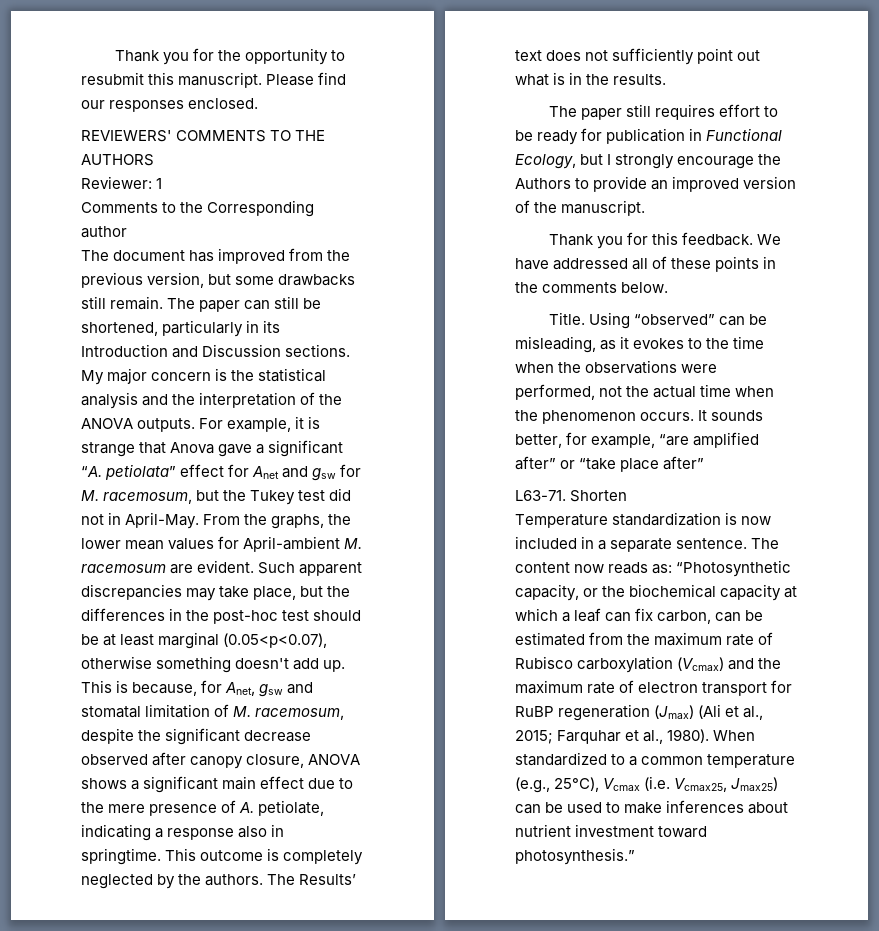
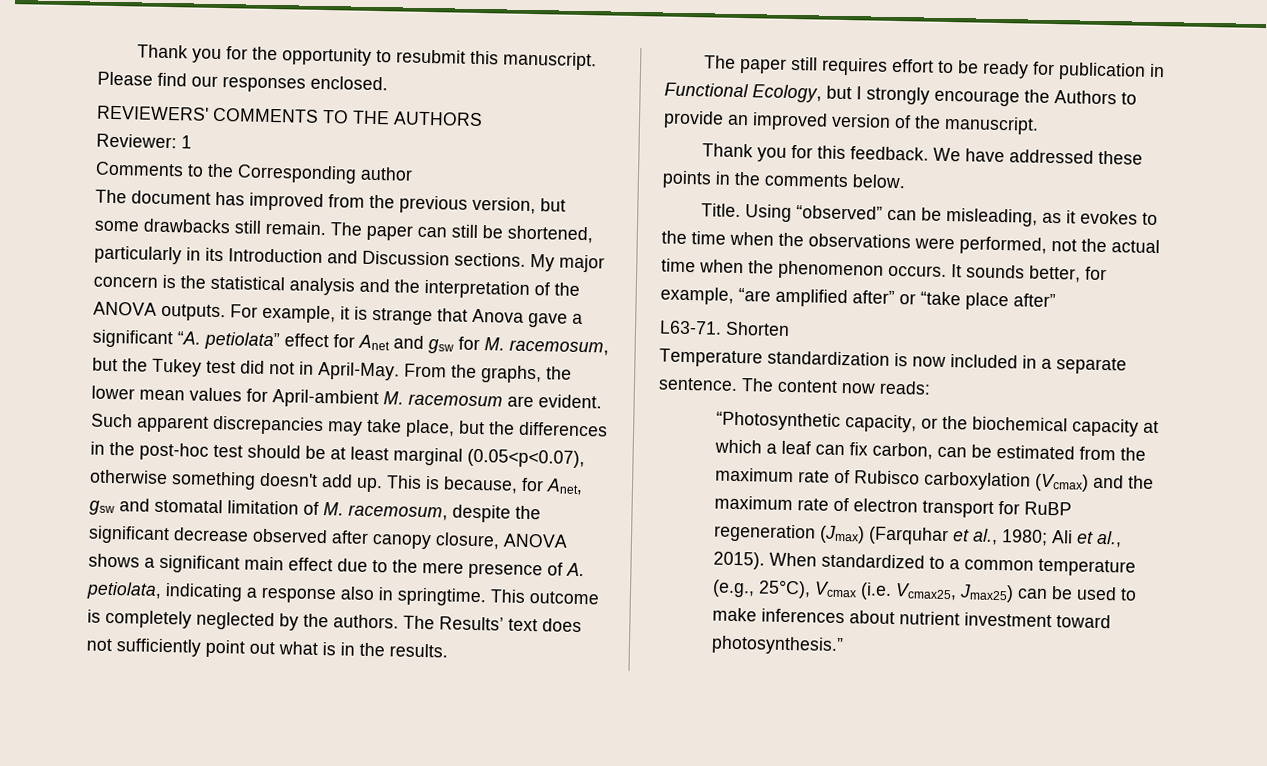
- This is because, for Anet, gsw and stomatal limitation of M. racemosum, despite the significant decrease observed after canopy closure, ANOVA shows a significant main effect due to the mere presence of A. petiolate, indicating a response also in springtime.
+ This is because, for Anet, gsw and stomatal limitation of M. racemosum, despite the significant decrease observed after canopy closure, ANOVA shows a significant main effect due to the mere presence of A. petiolata, indicating a response also in springtime.
- We have addressed all of these points in the comments below.
+ We have addressed these points in the comments below.
- The content now reads as: “Photosynthetic capacity, or the biochemical capacity at which a leaf can fix carbon, can be estimated from the maximum rate of Rubisco carboxylation (Vcmax) and the maximum rate of electron transport for RuBP regeneration (Jmax) (Ali et al., 2015; Farquhar et al., 1980).
+ The content now reads:
+ “Photosynthetic capacity, or the biochemical capacity at which a leaf can fix carbon, can be estimated from the maximum rate of Rubisco carboxylation (Vcmax) and the maximum rate of electron transport for RuBP regeneration (Jmax) (Farquhar et al., 1980; Ali et al., 2015).

